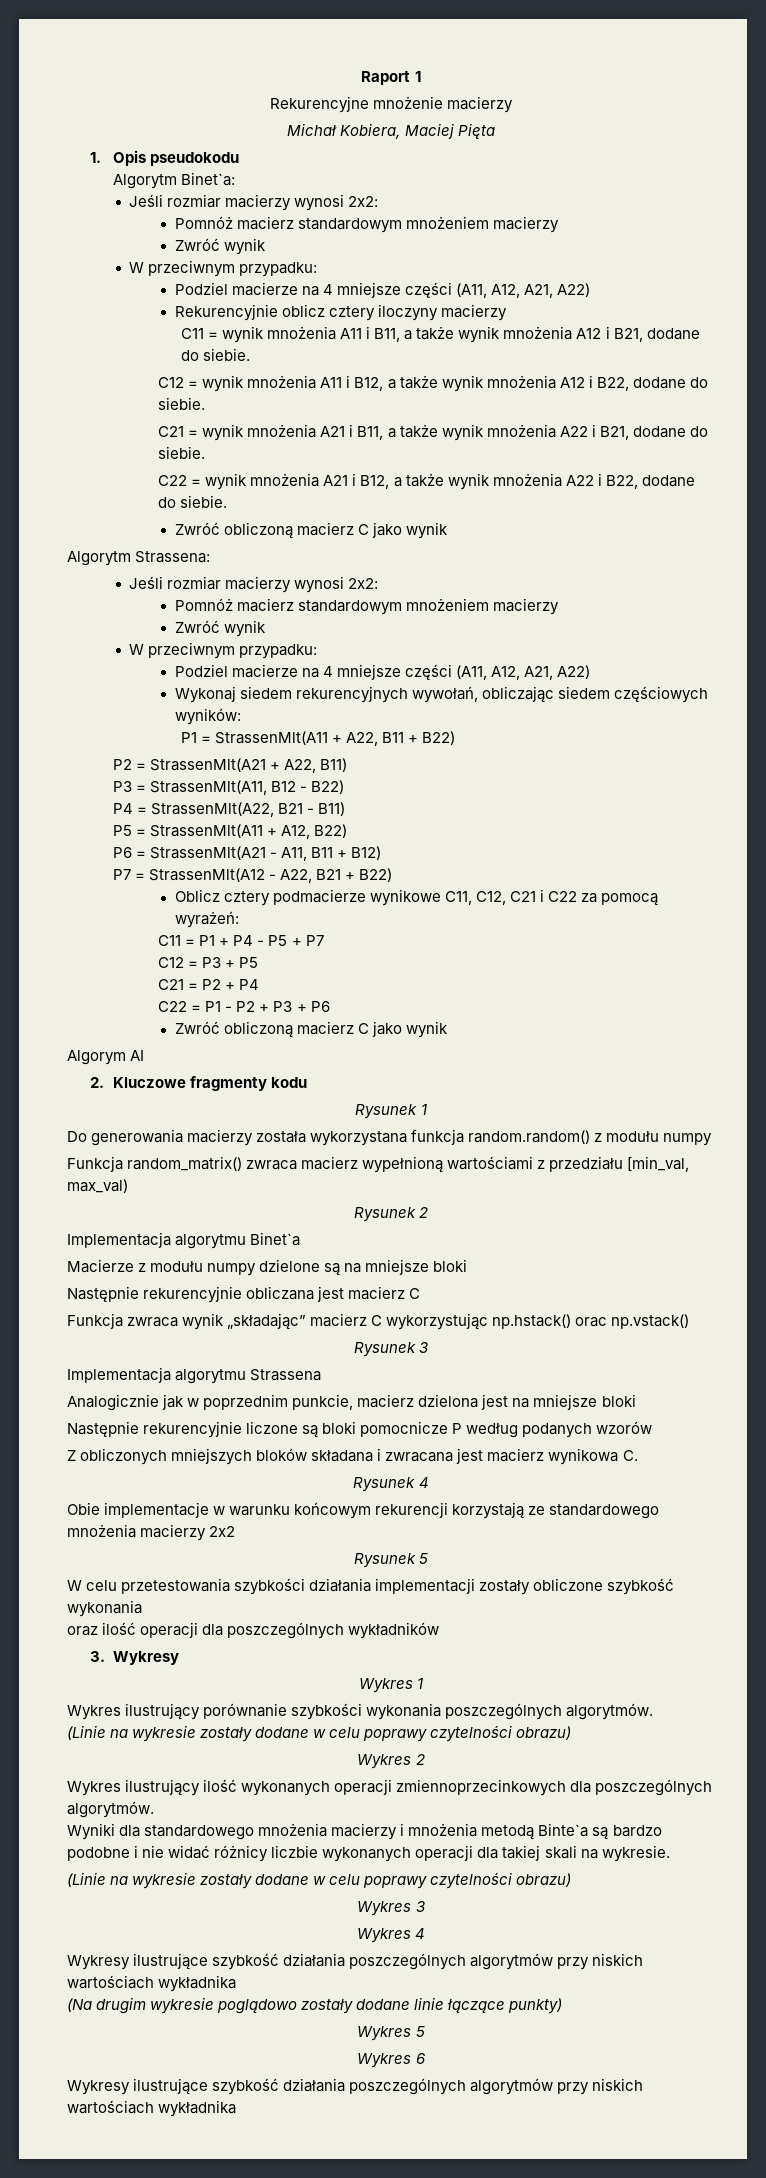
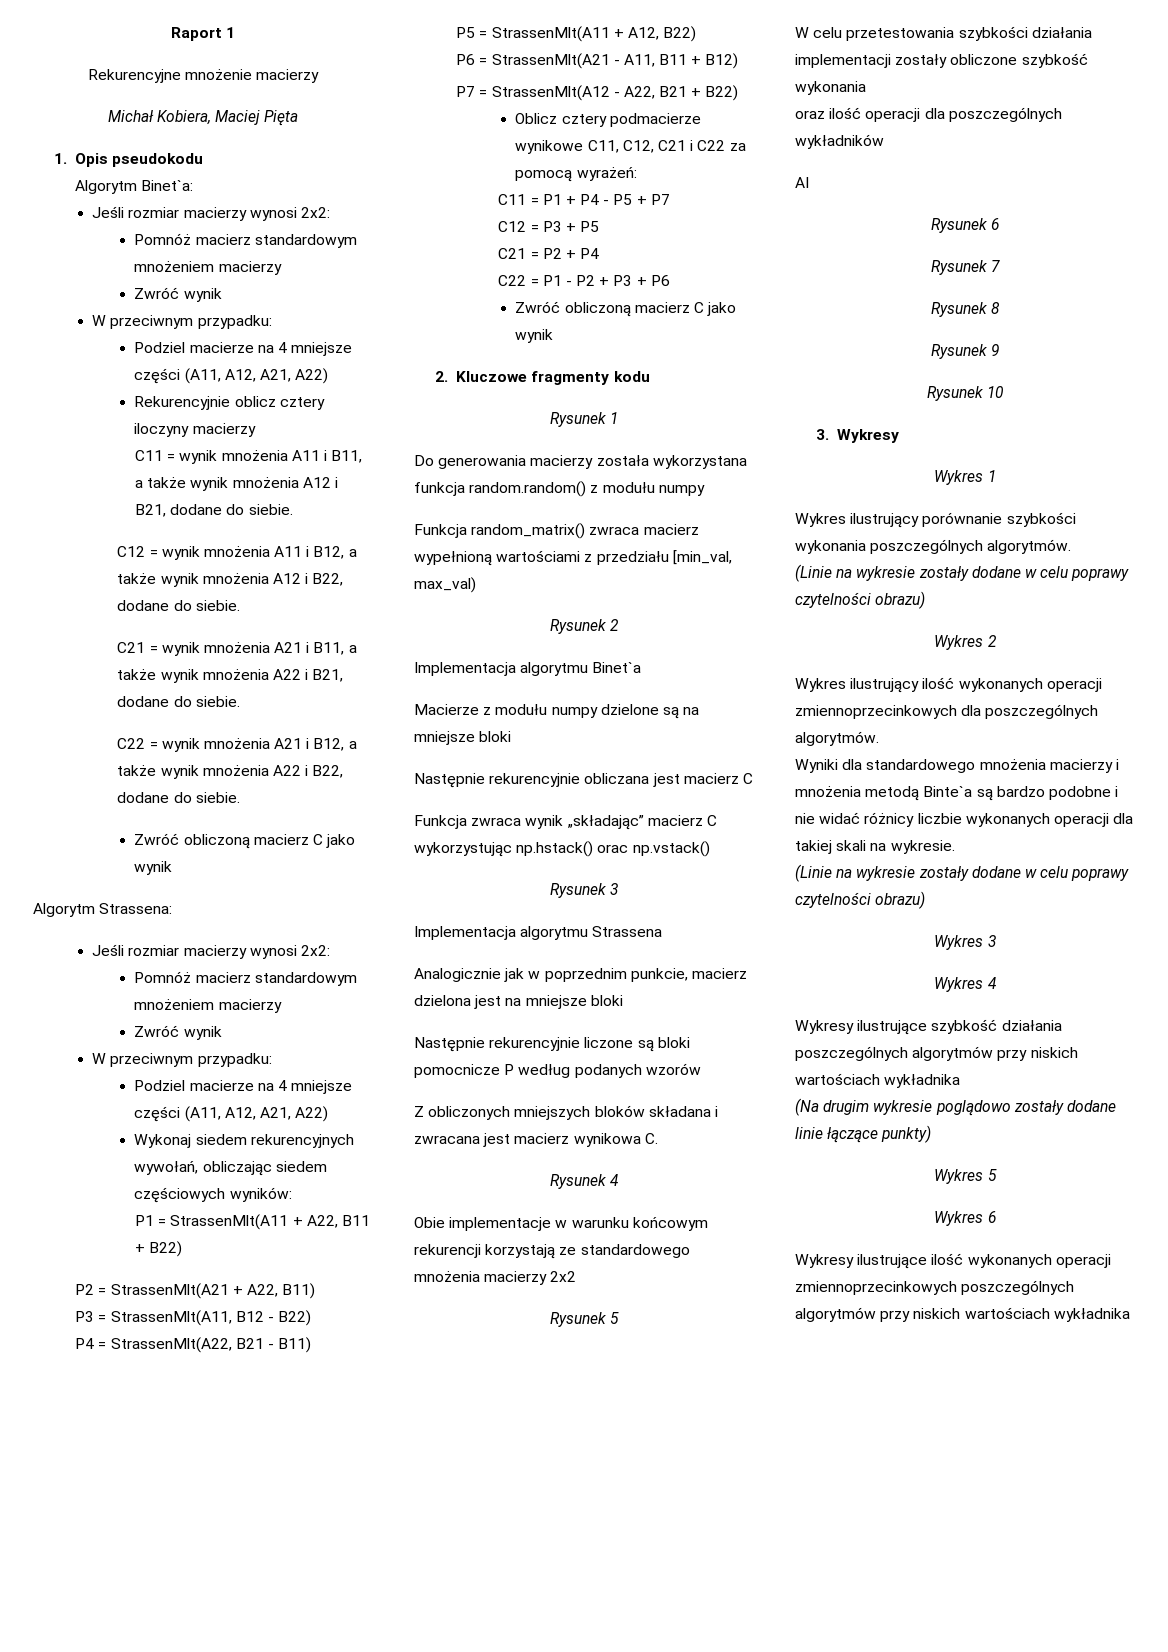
- Algorym AI
+ AI
+ Rysunek 6
+ Rysunek 7
+ Rysunek 8
+ Rysunek 9
+ Rysunek 10
  Wykres 6
- Wykresy ilustrujące szybkość działania poszczególnych algorytmów przy niskich wartościach wykładnika
+ Wykresy ilustrujące ilość wykonanych operacji zmiennoprzecinkowych poszczególnych algorytmów przy niskich wartościach wykładnika

